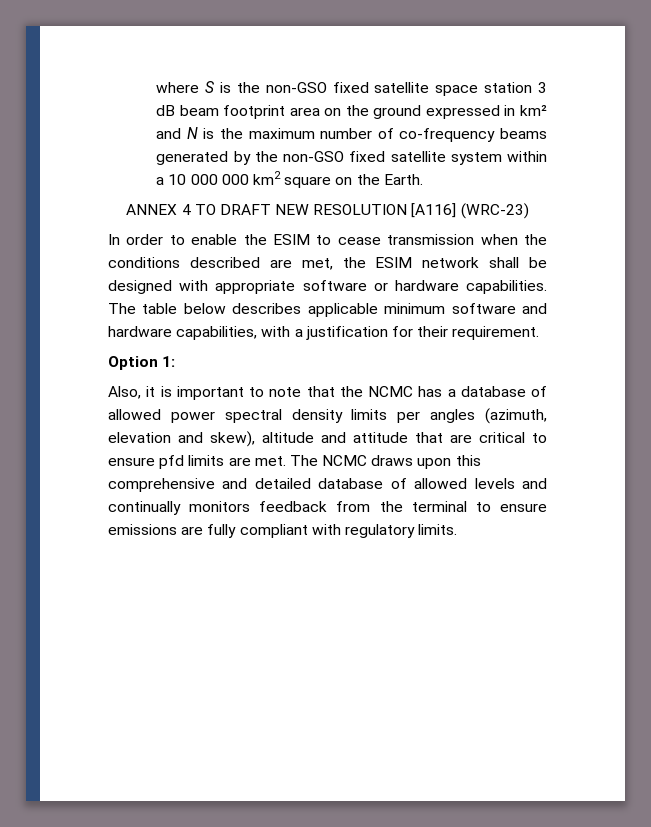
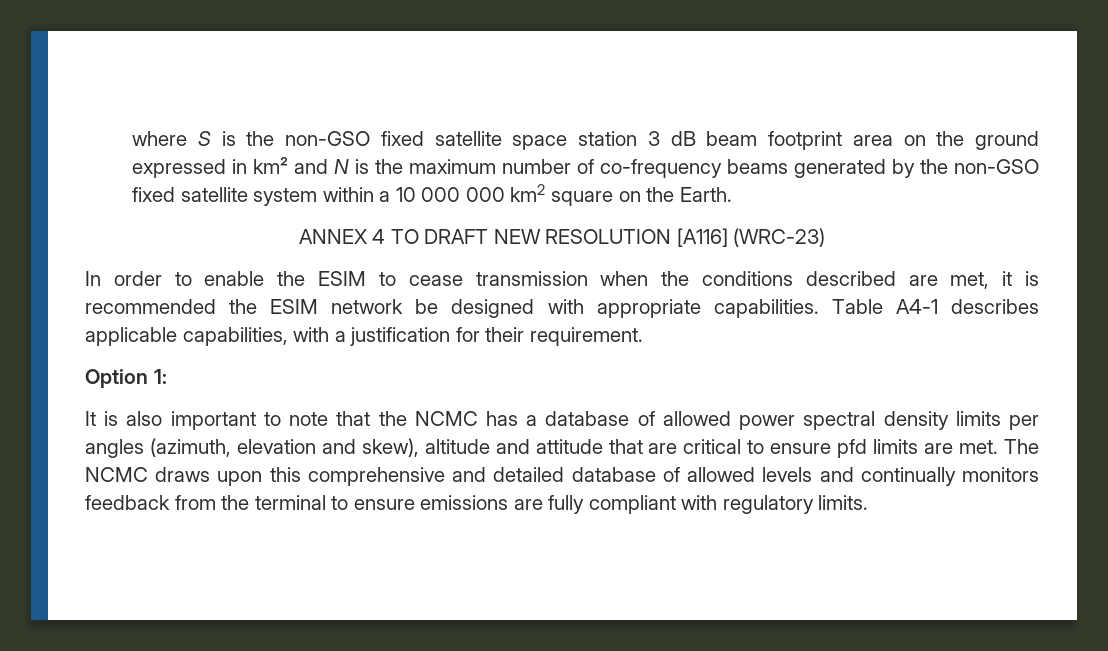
- In order to enable the ESIM to cease transmission when the conditions described are met, the ESIM network shall be designed with appropriate software or hardware capabilities. The table below describes applicable minimum software and hardware capabilities, with a justification for their requirement.
+ In order to enable the ESIM to cease transmission when the conditions described are met, it is recommended the ESIM network be designed with appropriate capabilities. Table A4-1 describes applicable capabilities, with a justification for their requirement.
- Also, it is important to note that the NCMC has a database of allowed power spectral density limits per angles (azimuth, elevation and skew), altitude and attitude that are critical to ensure pfd limits are met.
+ It is also important to note that the NCMC has a database of allowed power spectral density limits per angles (azimuth, elevation and skew), altitude and attitude that are critical to ensure pfd limits are met.

